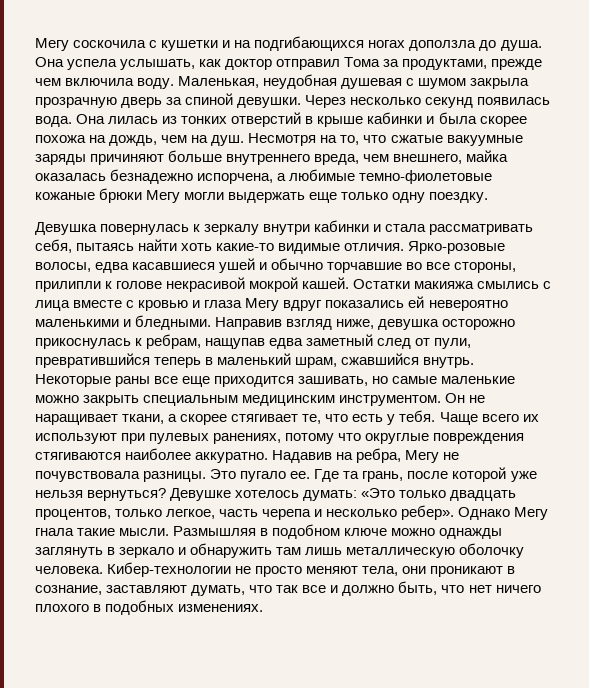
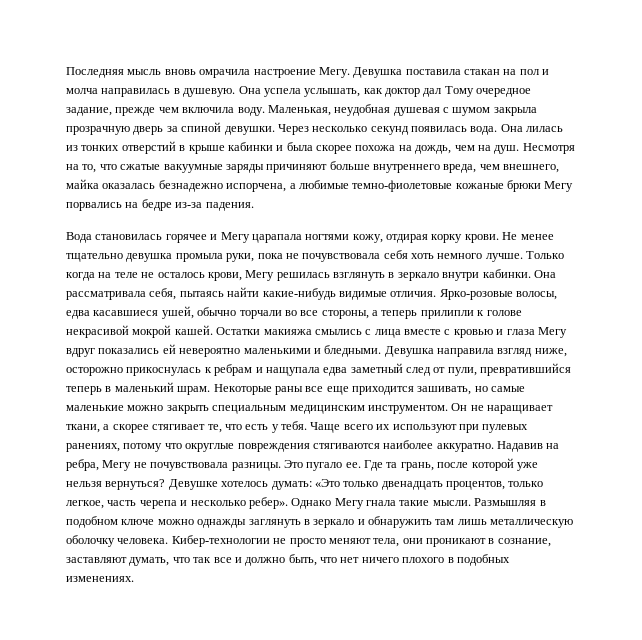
- Мегу соскочила с кушетки и на подгибающихся ногах доползла до душа.
+ Последняя мысль вновь омрачила настроение Мегу. Девушка поставила стакан на пол и молча направилась в душевую.
- Она успела услышать, как доктор отправил Тома за продуктами, прежде чем включила воду.
+ Она успела услышать, как доктор дал Тому очередное задание, прежде чем включила воду.
- Несмотря на то, что сжатые вакуумные заряды причиняют больше внутреннего вреда, чем внешнего, майка оказалась безнадежно испорчена, а любимые темно-фиолетовые кожаные брюки Мегу могли выдержать еще только одну поездку.
- Девушка повернулась к зеркалу внутри кабинки и стала рассматривать себя, пытаясь найти хоть какие-то видимые отличия.
+ Несмотря на то, что сжатые вакуумные заряды причиняют больше внутреннего вреда, чем внешнего, майка оказалась безнадежно испорчена, а любимые темно-фиолетовые кожаные брюки Мегу порвались на бедре из-за падения.
+ Вода становилась горячее и Мегу царапала ногтями кожу, отдирая корку крови. Не менее тщательно девушка промыла руки, пока не почувствовала себя хоть немного лучше. Только когда на теле не осталось крови, Мегу решилась взглянуть в зеркало внутри кабинки. Она рассматривала себя, пытаясь найти какие-нибудь видимые отличия.
- Ярко-розовые волосы, едва касавшиеся ушей и обычно торчавшие во все стороны, прилипли к голове некрасивой мокрой кашей.
+ Ярко-розовые волосы, едва касавшиеся ушей, обычно торчали во все стороны, а теперь прилипли к голове некрасивой мокрой кашей.
- Направив взгляд ниже, девушка осторожно прикоснулась к ребрам, нащупав едва заметный след от пули, превратившийся теперь в маленький шрам, сжавшийся внутрь.
+ Девушка направила взгляд ниже, осторожно прикоснулась к ребрам и нащупала едва заметный след от пули, превратившийся теперь в маленький шрам.
- Девушке хотелось думать: «Это только двадцать процентов, только легкое, часть черепа и несколько ребер».
+ Девушке хотелось думать: «Это только двенадцать процентов, только легкое, часть черепа и несколько ребер».

